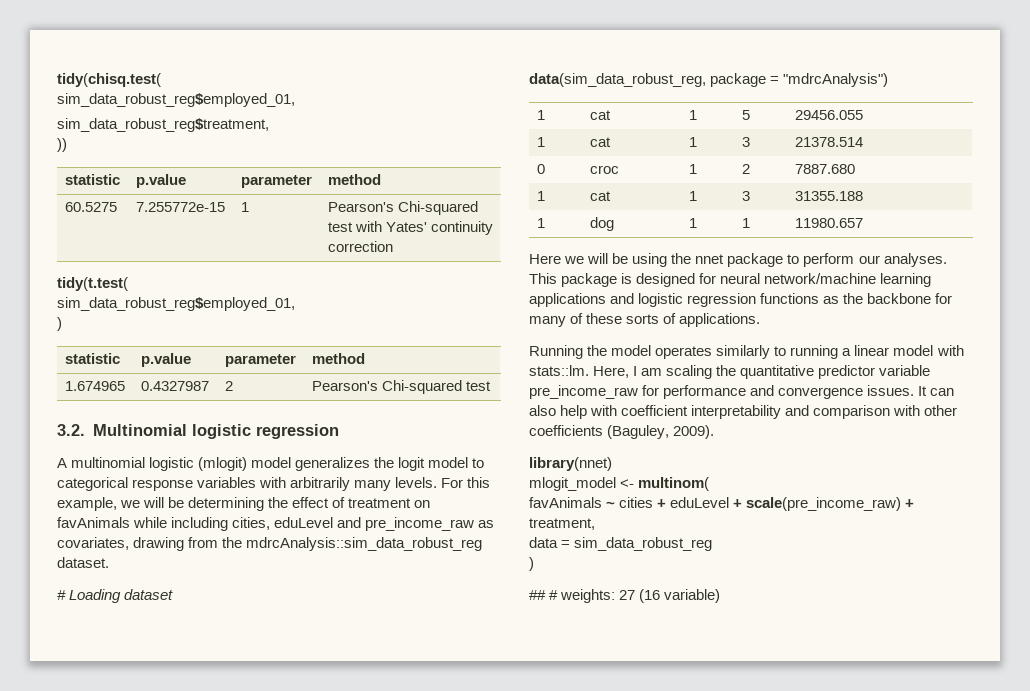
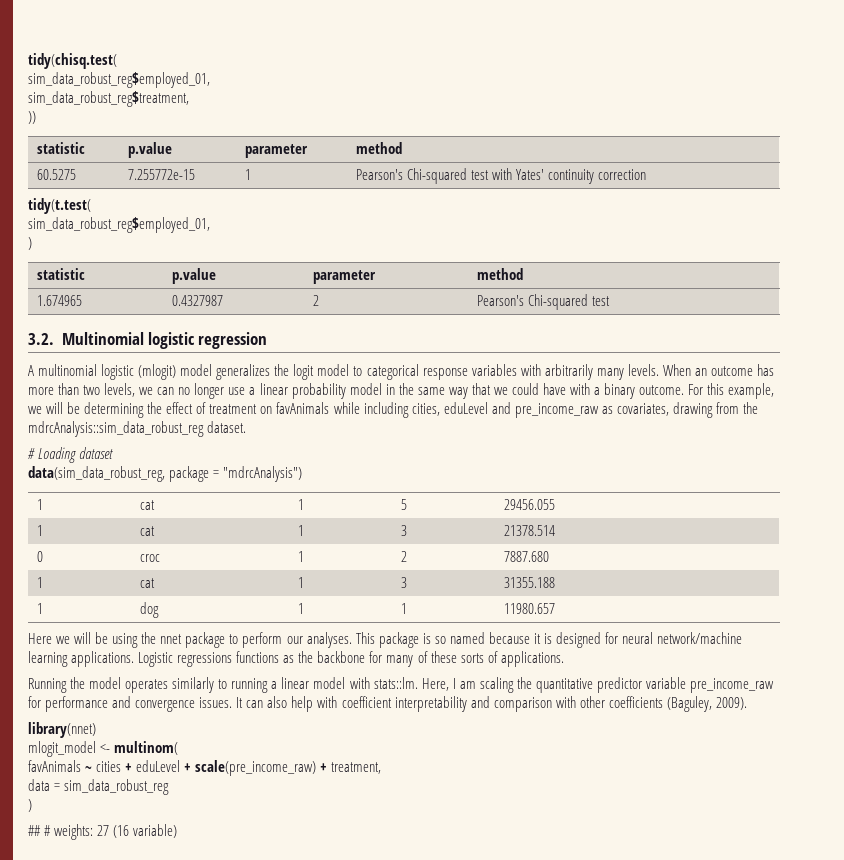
+ When an outcome has more than two levels, we can no longer use a linear probability model in the same way that we could have with a binary outcome.
- This package is designed for neural network/machine learning applications and logistic regression functions as the backbone for many of these sorts of applications.
+ This package is so named because it is designed for neural network/machine learning applications. Logistic regressions functions as the backbone for many of these sorts of applications.

